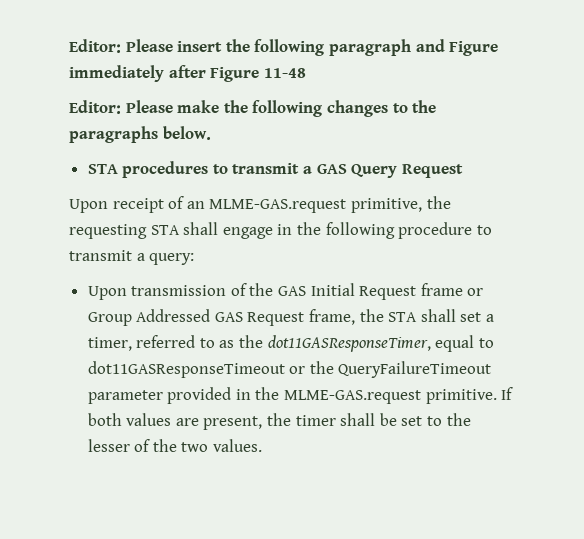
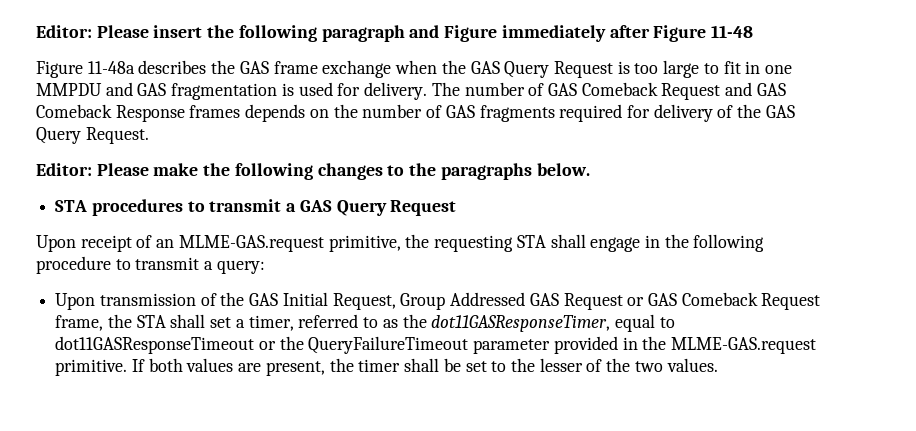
+ Figure 11-48a describes the GAS frame exchange when the GAS Query Request is too large to fit in one MMPDU and GAS fragmentation is used for delivery. The number of GAS Comeback Request and GAS Comeback Response frames depends on the number of GAS fragments required for delivery of the GAS Query Request.
- Upon transmission of the GAS Initial Request frame or Group Addressed GAS Request frame, the STA shall set a timer, referred to as the dot11GASResponseTimer, equal to dot11GASResponseTimeout or the QueryFailureTimeout parameter provided in the MLME-GAS.request primitive.
+ Upon transmission of the GAS Initial Request, Group Addressed GAS Request or GAS Comeback Request frame, the STA shall set a timer, referred to as the dot11GASResponseTimer, equal to dot11GASResponseTimeout or the QueryFailureTimeout parameter provided in the MLME-GAS.request primitive.

